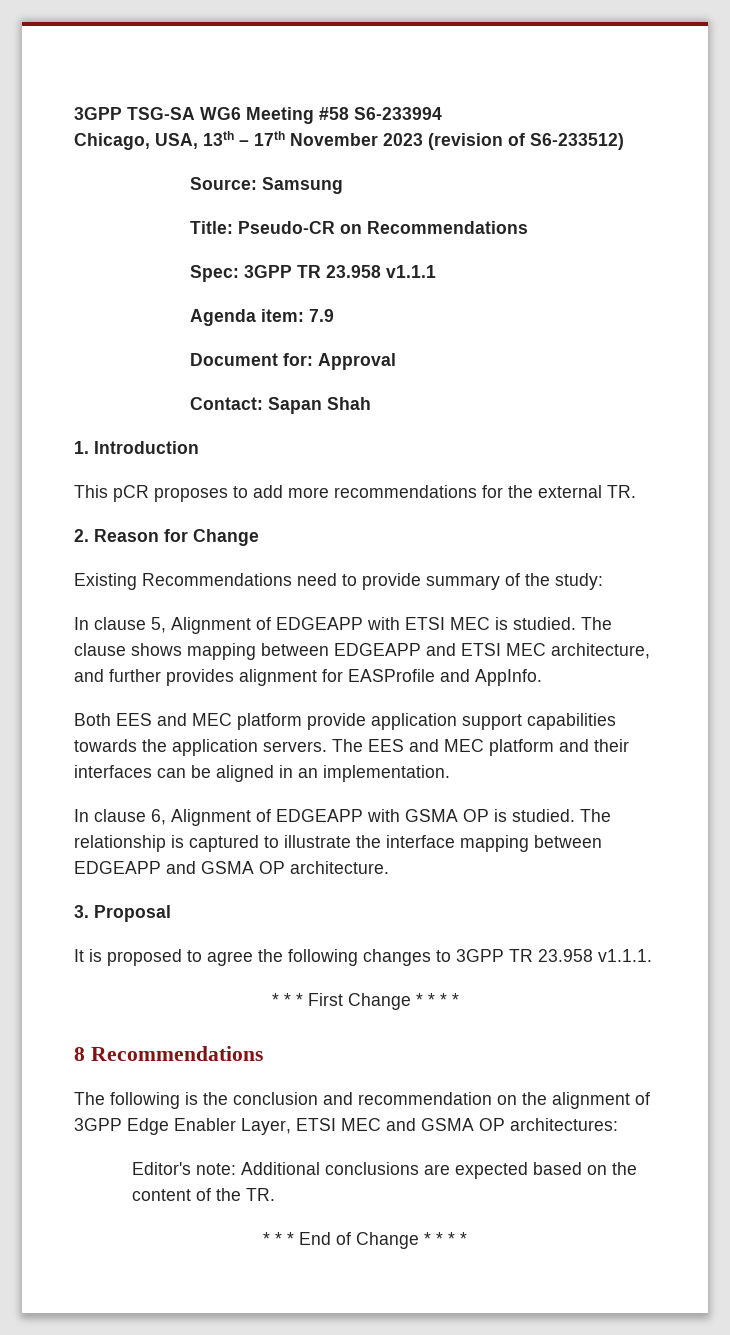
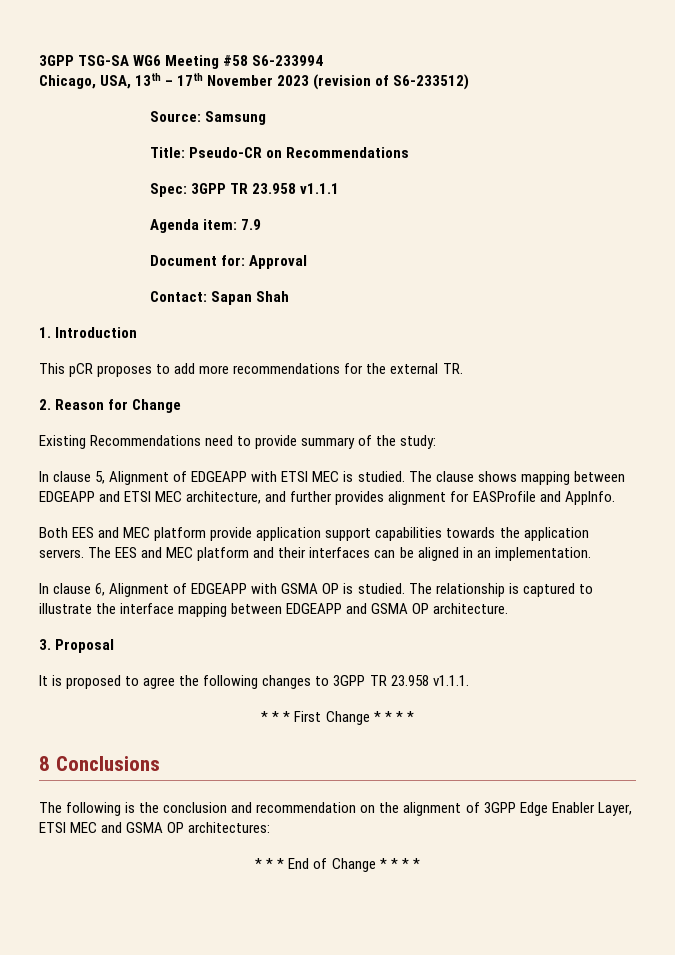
- 8 Recommendations
+ 8 Conclusions
- Editor's note: Additional conclusions are expected based on the content of the TR.

